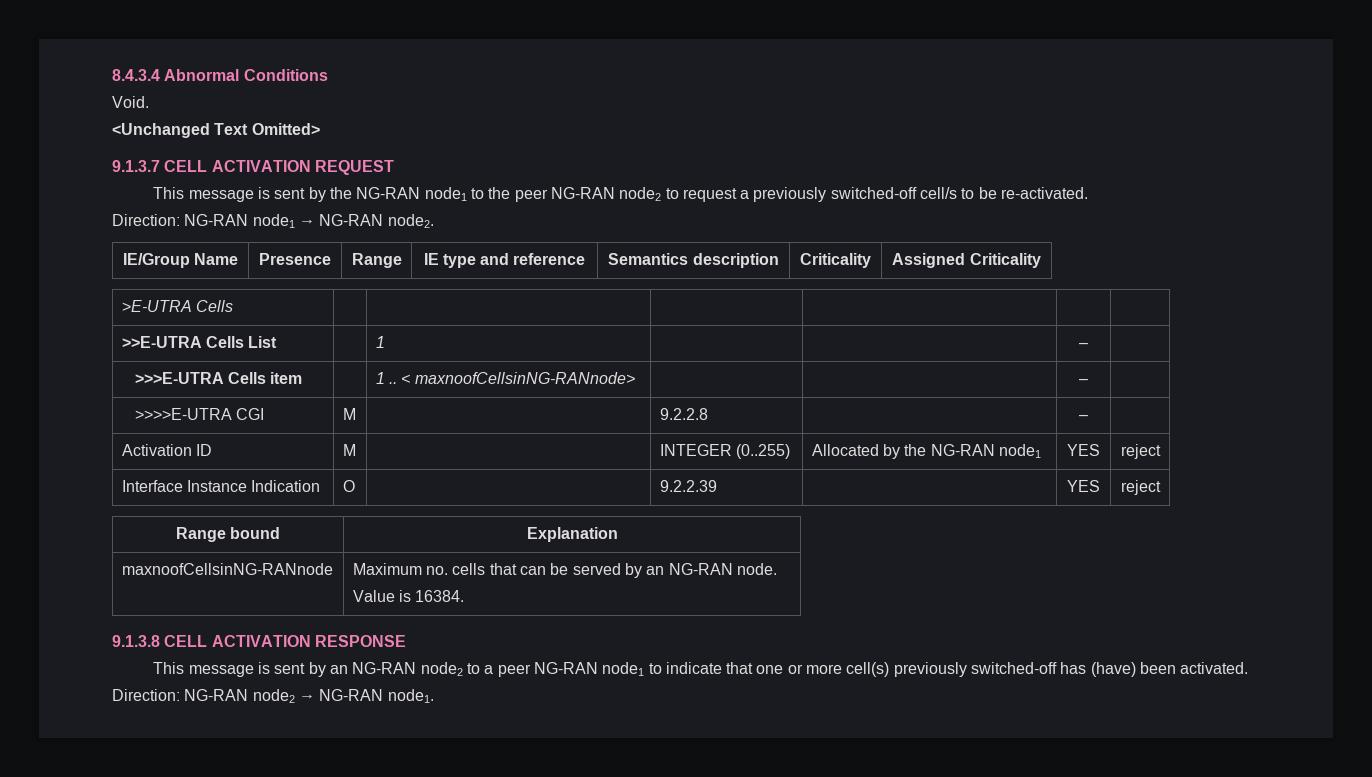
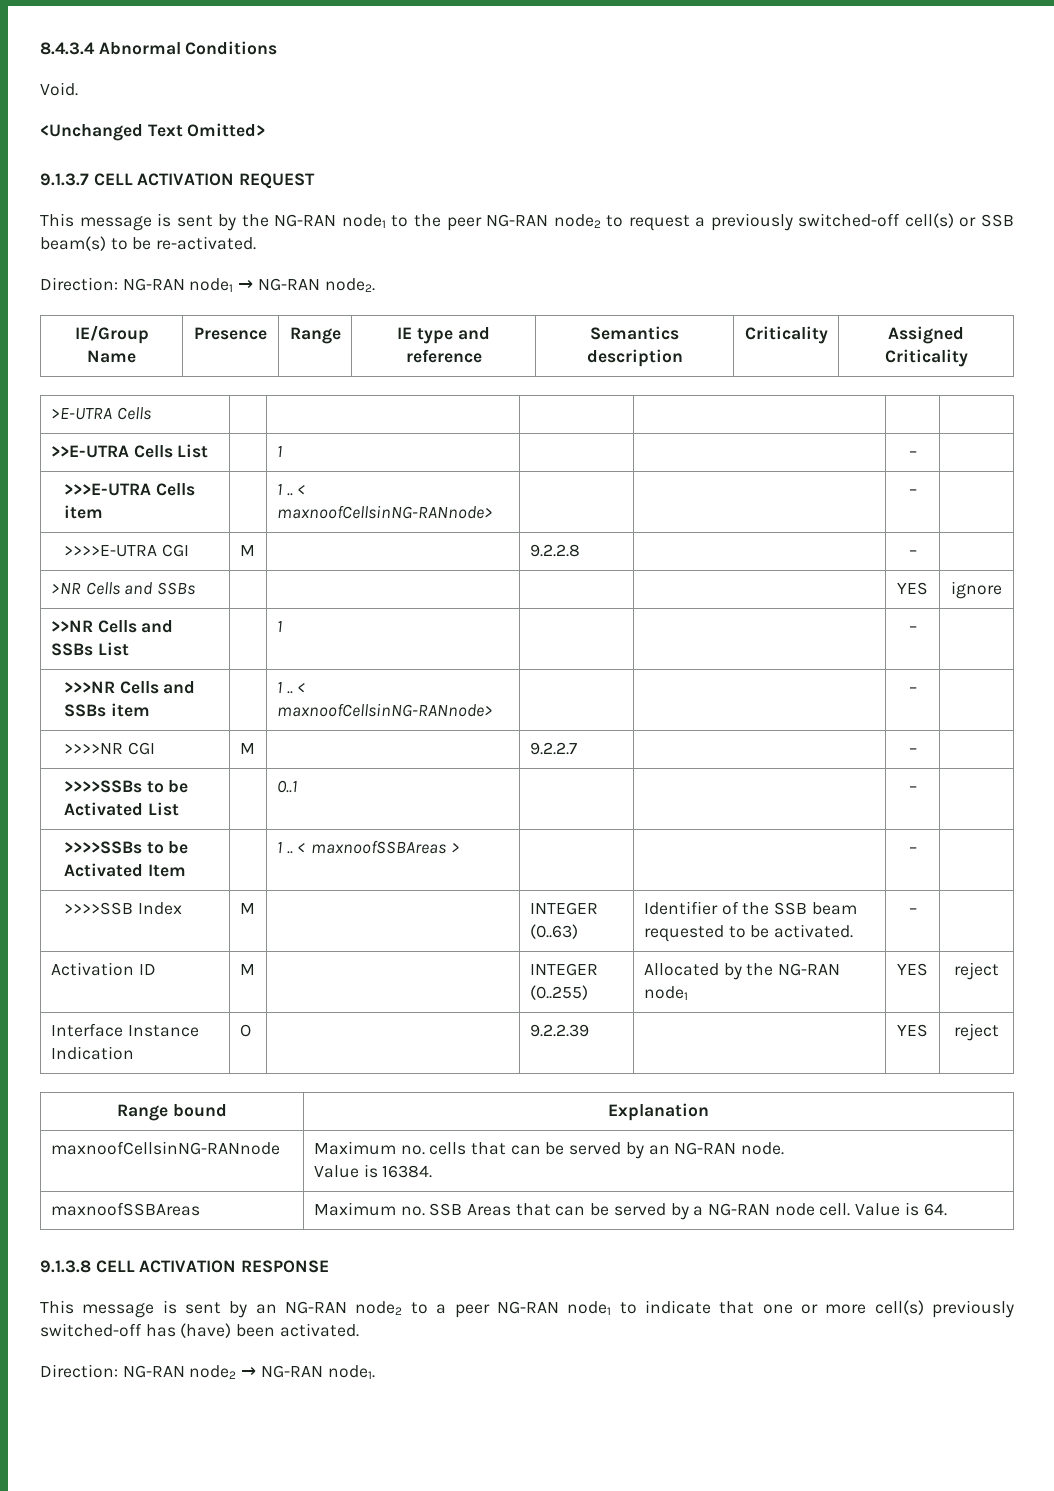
- This message is sent by the NG-RAN node1 to the peer NG-RAN node2 to request a previously switched-off cell/s to be re-activated.
+ This message is sent by the NG-RAN node1 to the peer NG-RAN node2 to request a previously switched-off cell(s) or SSB beam(s) to be re-activated.
+ >NR Cells and SSBs | | | | | YES | ignore
+ >>NR Cells and SSBs List | | 1 | | | – |
+ >>>NR Cells and SSBs item | | 1 .. < maxnoofCellsinNG-RANnode> | | | – |
+ >>>>NR CGI | M | | 9.2.2.7 | | – |
+ >>>>SSBs to be Activated List | | 0..1 | | | – |
+ >>>>SSBs to be Activated Item | | 1 .. < maxnoofSSBAreas > | | | – |
+ >>>>SSB Index | M | | INTEGER (0..63) | Identifier of the SSB beam requested to be activated. | – |
+ maxnoofSSBAreas | Maximum no. SSB Areas that can be served by a NG-RAN node cell. Value is 64.

